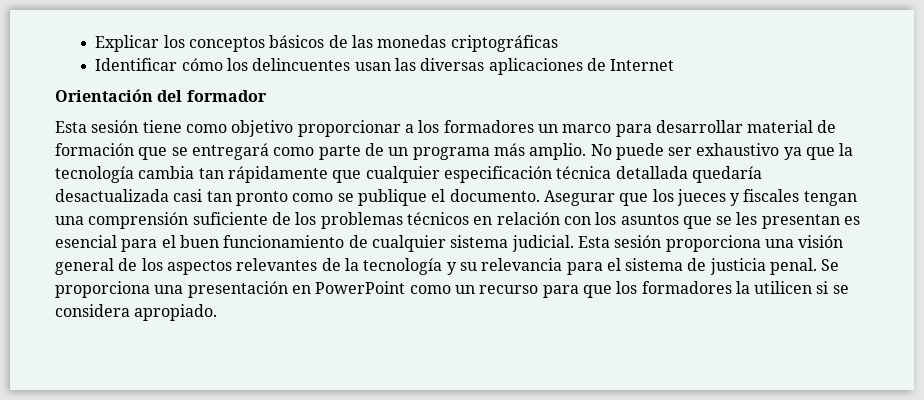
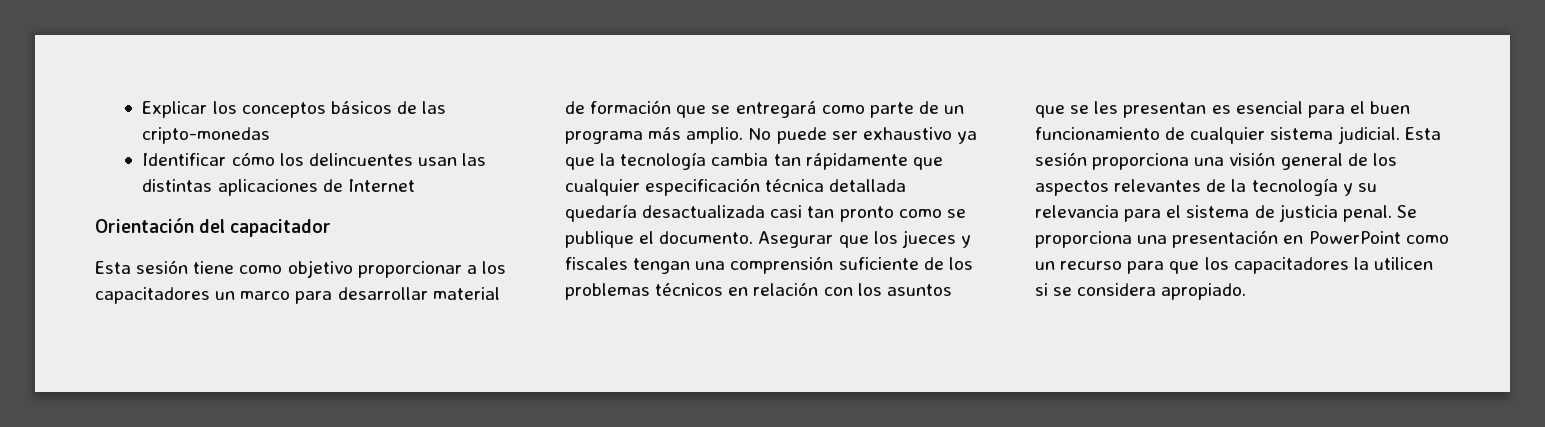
- Explicar los conceptos básicos de las monedas criptográficas
+ Explicar los conceptos básicos de las cripto-monedas
- Identificar cómo los delincuentes usan las diversas aplicaciones de Internet
+ Identificar cómo los delincuentes usan las distintas aplicaciones de Internet
- Orientación del formador
+ Orientación del capacitador
- Esta sesión tiene como objetivo proporcionar a los formadores un marco para desarrollar material de formación que se entregará como parte de un programa más amplio.
+ Esta sesión tiene como objetivo proporcionar a los capacitadores un marco para desarrollar material de formación que se entregará como parte de un programa más amplio.
- Se proporciona una presentación en PowerPoint como un recurso para que los formadores la utilicen si se considera apropiado.
+ Se proporciona una presentación en PowerPoint como un recurso para que los capacitadores la utilicen si se considera apropiado.

